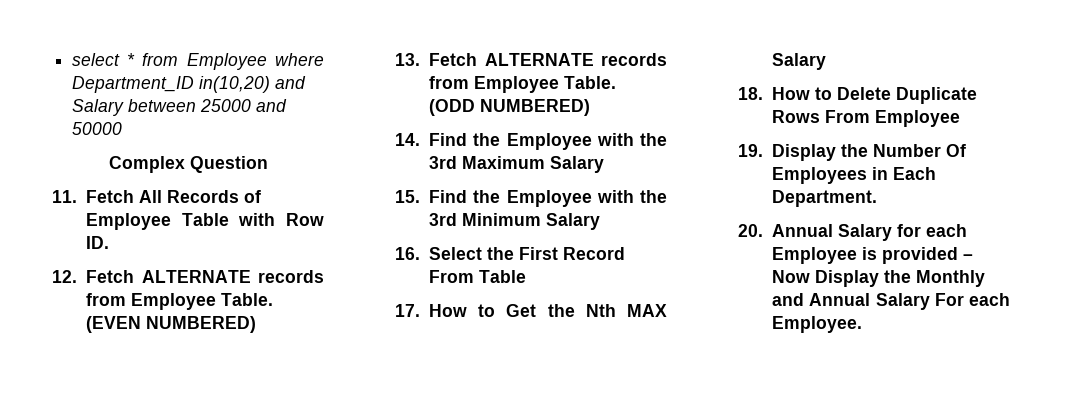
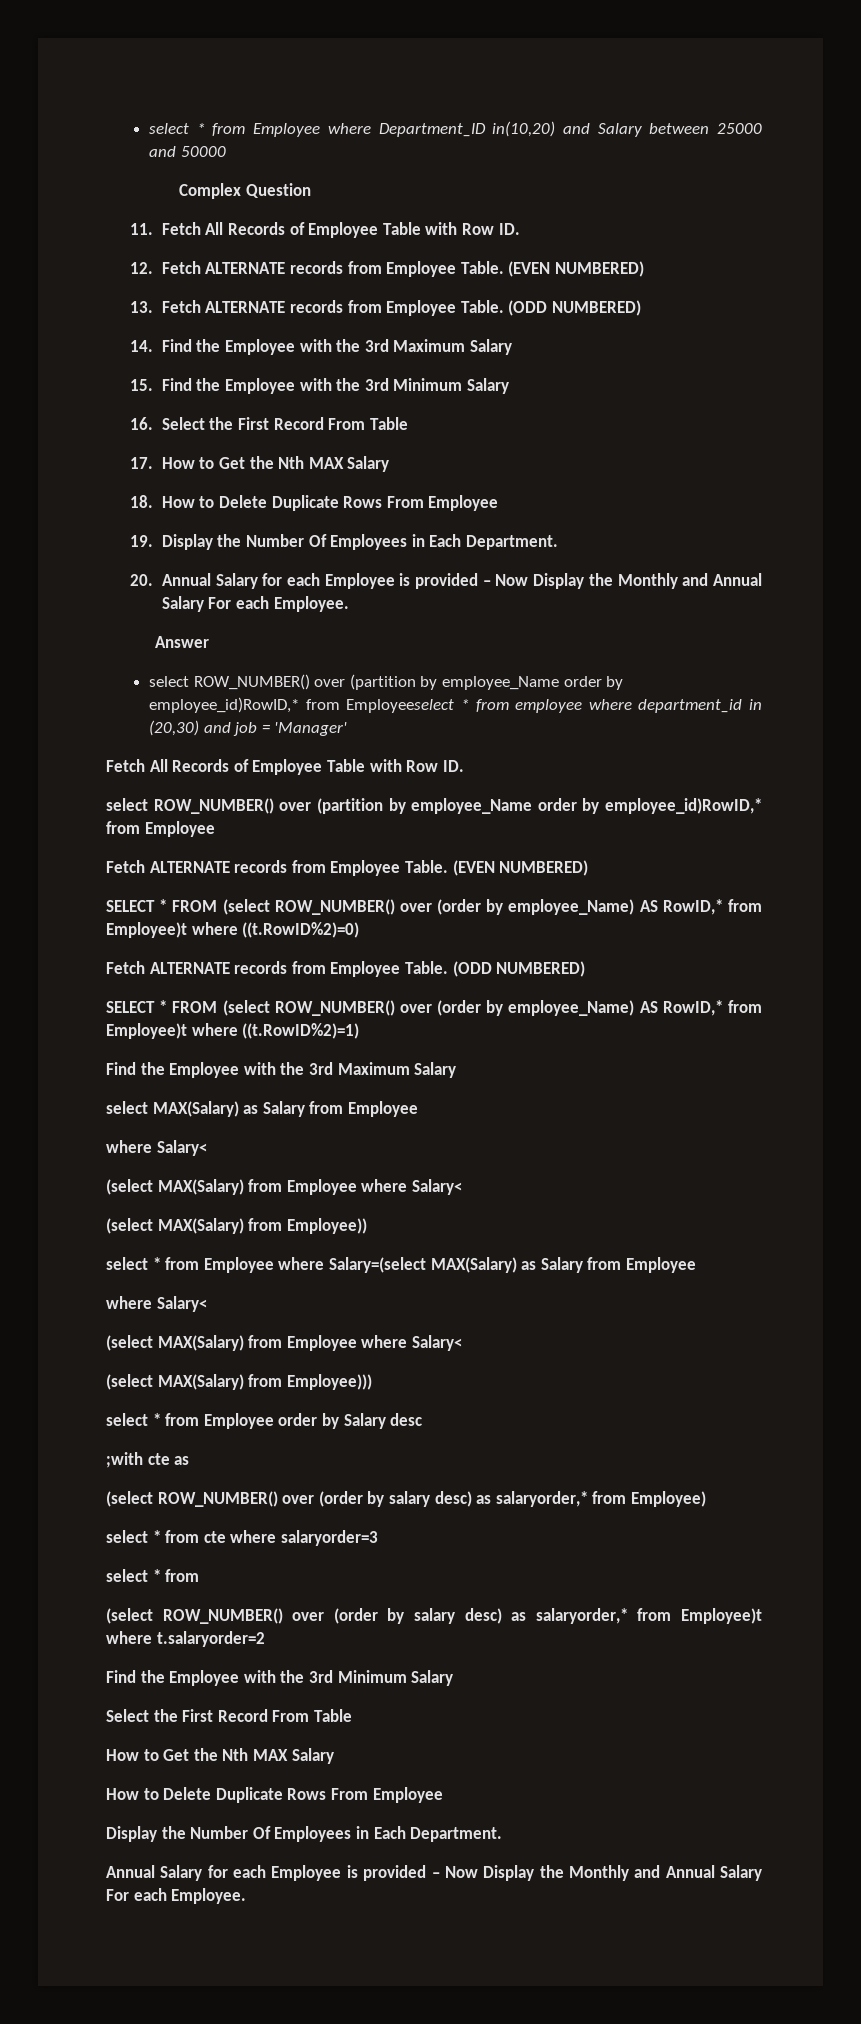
+ Answer
+ select ROW_NUMBER() over (partition by employee_Name order by employee_id)RowID,* from Employeeselect * from employee where department_id in (20,30) and job = 'Manager'
+ Fetch All Records of Employee Table with Row ID.
+ select ROW_NUMBER() over (partition by employee_Name order by employee_id)RowID,* from Employee
+ Fetch ALTERNATE records from Employee Table. (EVEN NUMBERED)
+ SELECT * FROM (select ROW_NUMBER() over (order by employee_Name) AS RowID,* from Employee)t where ((t.RowID%2)=0)
+ Fetch ALTERNATE records from Employee Table. (ODD NUMBERED)
+ SELECT * FROM (select ROW_NUMBER() over (order by employee_Name) AS RowID,* from Employee)t where ((t.RowID%2)=1)
+ Find the Employee with the 3rd Maximum Salary
+ select MAX(Salary) as Salary from Employee
+ where Salary<
+ (select MAX(Salary) from Employee where Salary<
+ (select MAX(Salary) from Employee))
+ select * from Employee where Salary=(select MAX(Salary) as Salary from Employee
+ where Salary<
+ (select MAX(Salary) from Employee where Salary<
+ (select MAX(Salary) from Employee)))
+ select * from Employee order by Salary desc
+ ;with cte as
+ (select ROW_NUMBER() over (order by salary desc) as salaryorder,* from Employee)
+ select * from cte where salaryorder=3
+ select * from
+ (select ROW_NUMBER() over (order by salary desc) as salaryorder,* from Employee)t where t.salaryorder=2
+ Find the Employee with the 3rd Minimum Salary
+ Select the First Record From Table
+ How to Get the Nth MAX Salary
+ How to Delete Duplicate Rows From Employee
+ Display the Number Of Employees in Each Department.
+ Annual Salary for each Employee is provided – Now Display the Monthly and Annual Salary For each Employee.

